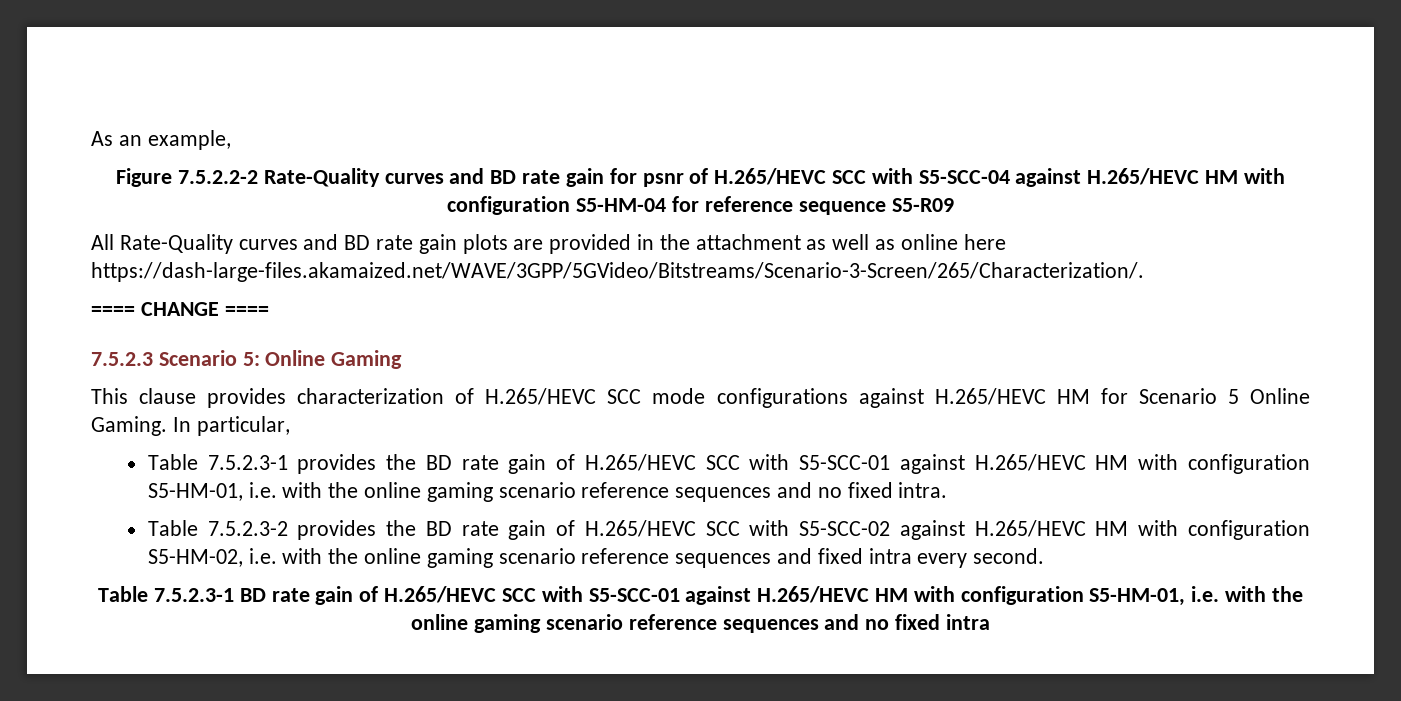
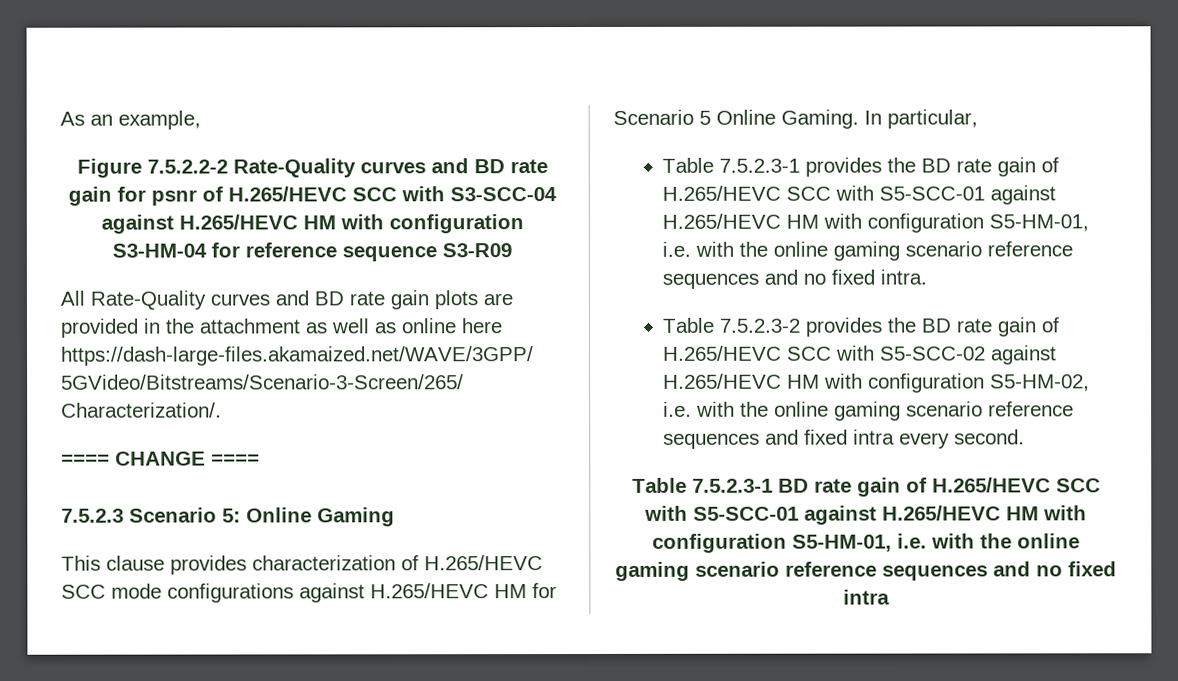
- Figure 7.5.2.2-2 Rate-Quality curves and BD rate gain for psnr of H.265/HEVC SCC with S5-SCC-04 against H.265/HEVC HM with configuration S5-HM-04 for reference sequence S5-R09
+ Figure 7.5.2.2-2 Rate-Quality curves and BD rate gain for psnr of H.265/HEVC SCC with S3-SCC-04 against H.265/HEVC HM with configuration S3-HM-04 for reference sequence S3-R09

